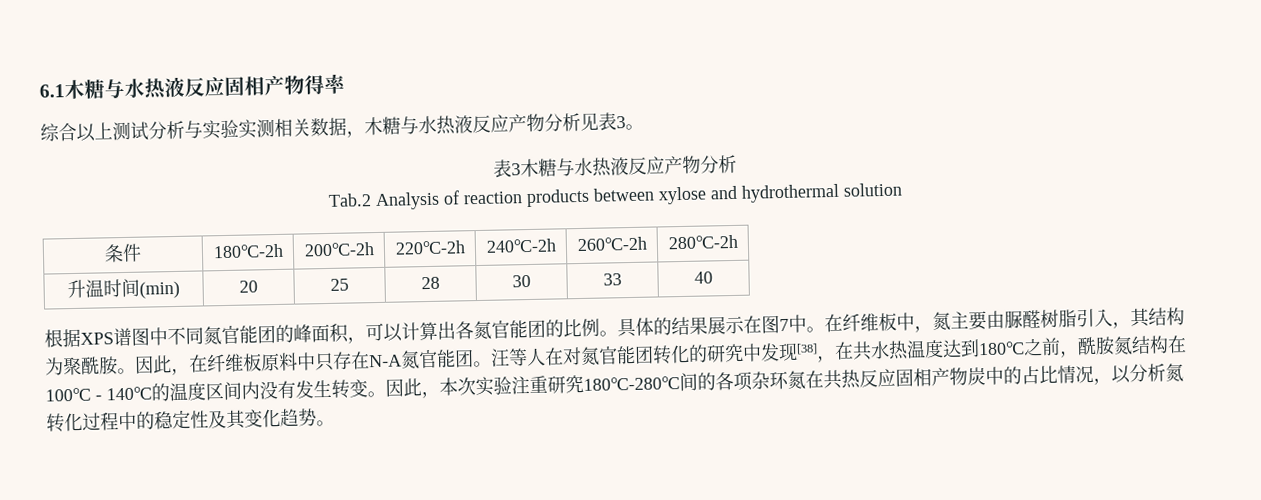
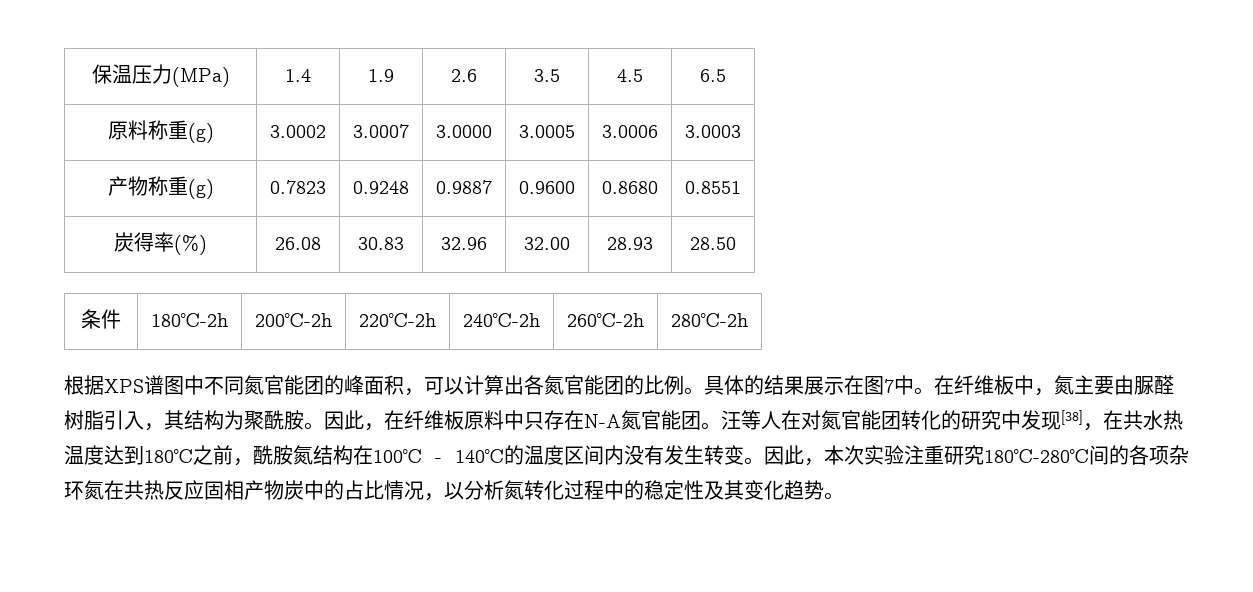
- 6.1木糖与水热液反应固相产物得率
- 综合以上测试分析与实验实测相关数据，木糖与水热液反应产物分析见表3。
- 表3木糖与水热液反应产物分析
- Tab.2 Analysis of reaction products between xylose and hydrothermal solution
+ 保温压力(MPa) | 1.4 | 1.9 | 2.6 | 3.5 | 4.5 | 6.5
+ 原料称重(g) | 3.0002 | 3.0007 | 3.0000 | 3.0005 | 3.0006 | 3.0003
+ 产物称重(g) | 0.7823 | 0.9248 | 0.9887 | 0.9600 | 0.8680 | 0.8551
+ 炭得率(%) | 26.08 | 30.83 | 32.96 | 32.00 | 28.93 | 28.50
- 升温时间(min) | 20 | 25 | 28 | 30 | 33 | 40

